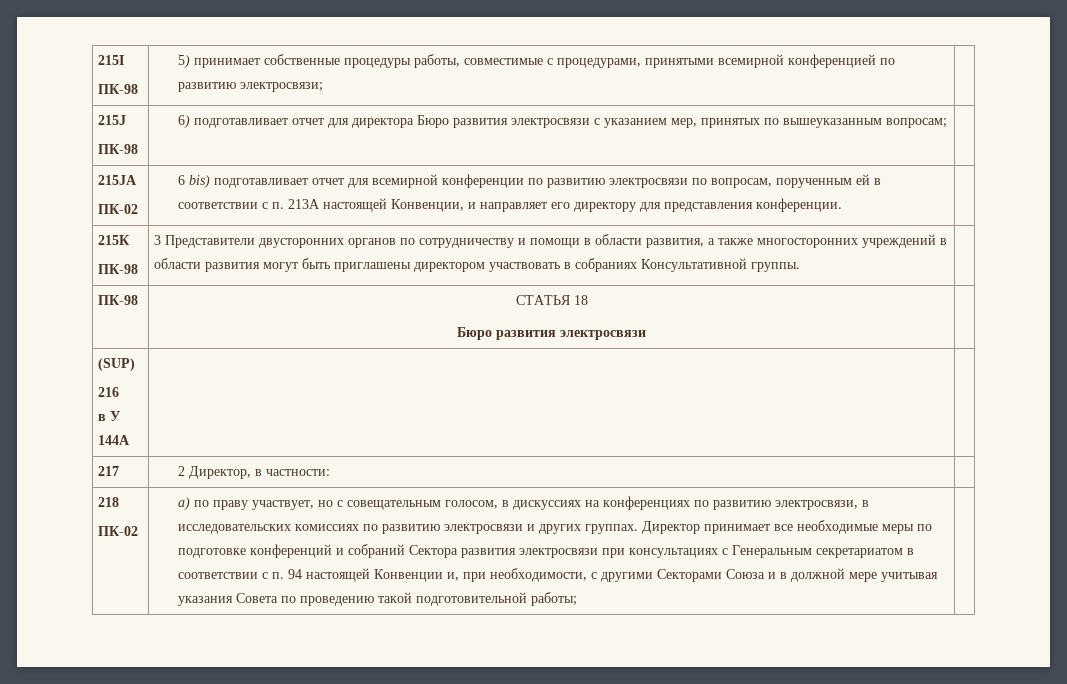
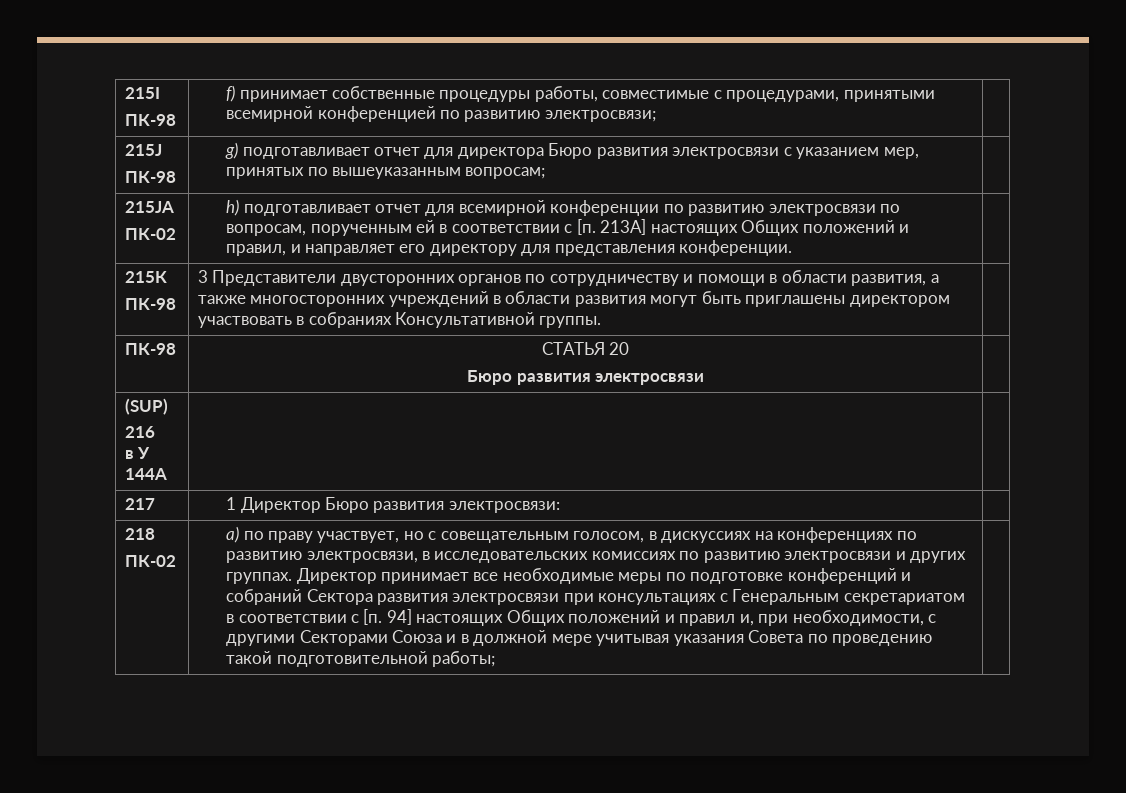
  215I
- ПК-98 | 5) принимает собственные процедуры работы, совместимые с процедурами, принятыми всемирной конференцией по развитию электросвязи; |
+ ПК-98 | f) принимает собственные процедуры работы, совместимые с процедурами, принятыми всемирной конференцией по развитию электросвязи; |
  215J
- ПК-98 | 6) подготавливает отчет для директора Бюро развития электросвязи с указанием мер, принятых по вышеуказанным вопросам; |
+ ПК-98 | g) подготавливает отчет для директора Бюро развития электросвязи с указанием мер, принятых по вышеуказанным вопросам; |
  215JA
- ПК-02 | 6 bis) подготавливает отчет для всемирной конференции по развитию электросвязи по вопросам, порученным ей в соответствии с п. 213А настоящей Конвенции, и направляет его директору для представления конференции. |
+ ПК-02 | h) подготавливает отчет для всемирной конференции по развитию электросвязи по вопросам, порученным ей в соответствии с [п. 213А] настоящих Общих положений и правил, и направляет его директору для представления конференции. |
- ПК-98 | СТАТЬЯ 18
+ ПК-98 | СТАТЬЯ 20
- 217 | 2 Директор, в частности: |
+ 217 | 1 Директор Бюро развития электросвязи: |
- Директор принимает все необходимые меры по подготовке конференций и собраний Сектора развития электросвязи при консультациях с Генеральным секретариатом в соответствии с п. 94 настоящей Конвенции и, при необходимости, с другими Секторами Союза и в должной мере учитывая указания Совета по проведению такой подготовительной работы;
+ Директор принимает все необходимые меры по подготовке конференций и собраний Сектора развития электросвязи при консультациях с Генеральным секретариатом в соответствии с [п. 94] настоящих Общих положений и правил и, при необходимости, с другими Секторами Союза и в должной мере учитывая указания Совета по проведению такой подготовительной работы;

